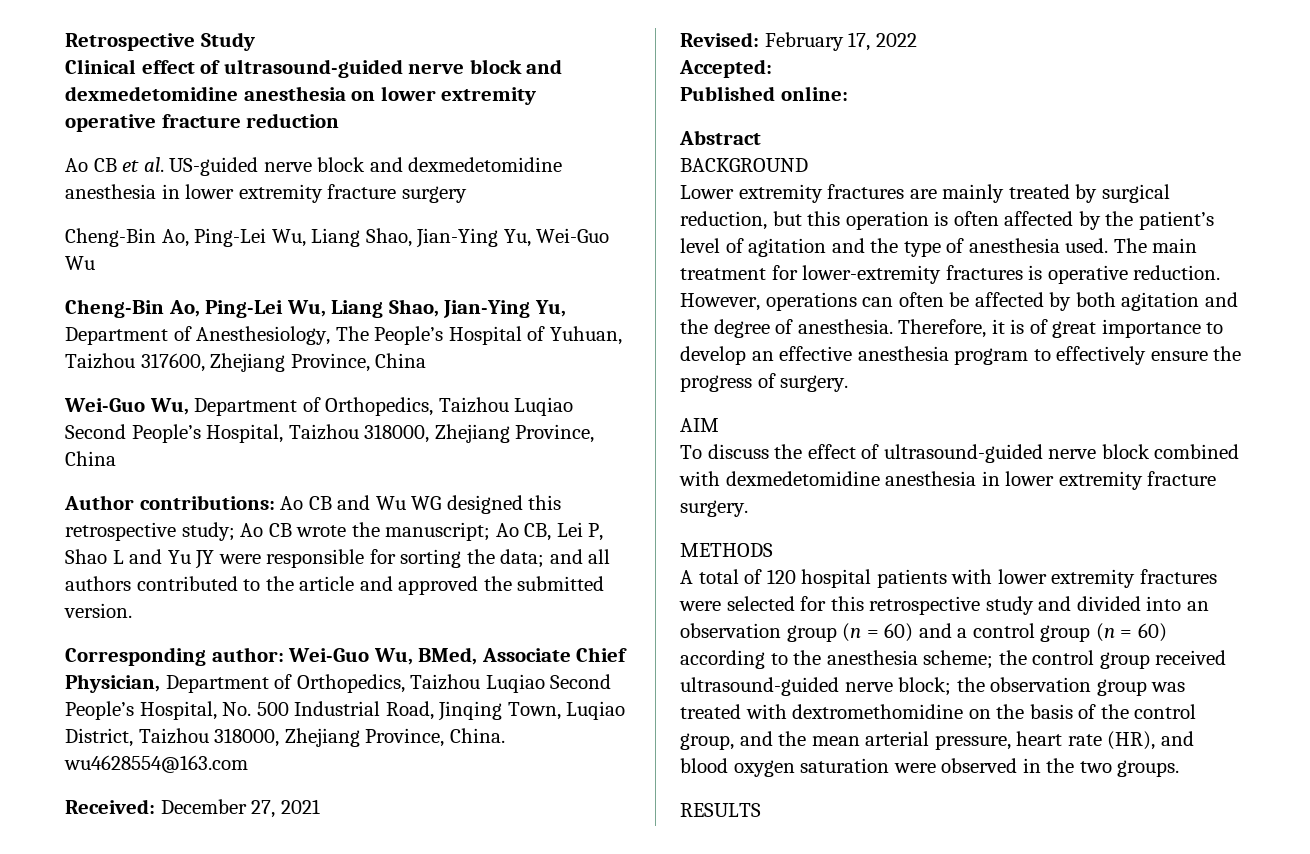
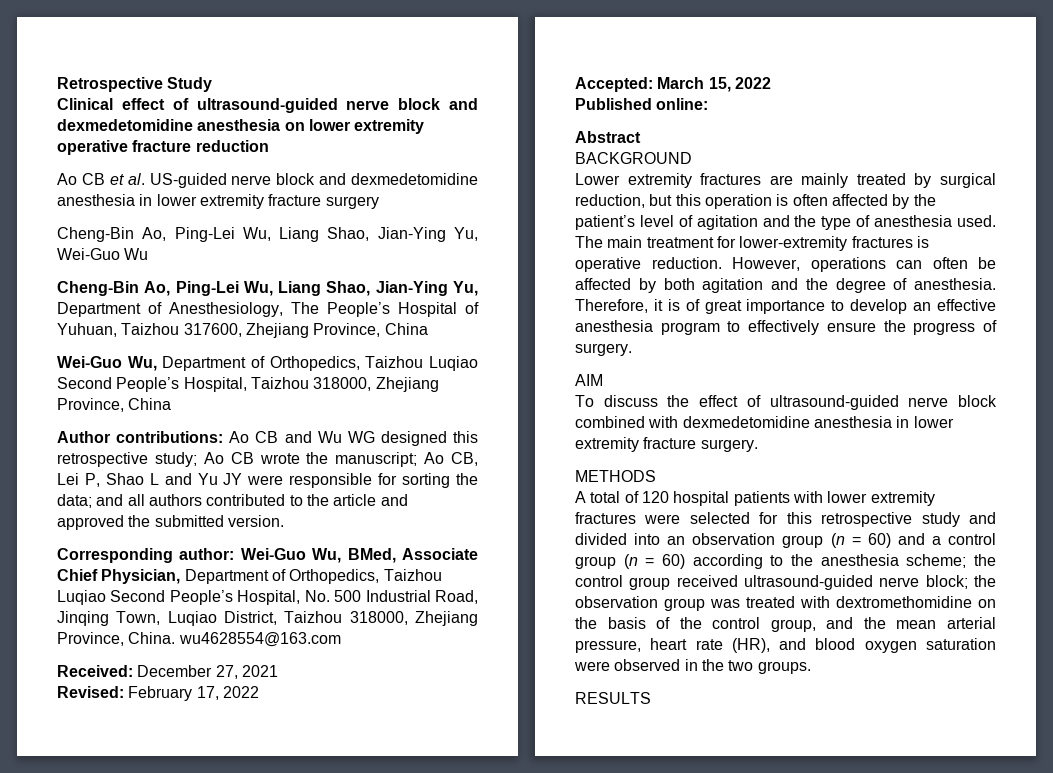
- Accepted:
+ Accepted: March 15, 2022

